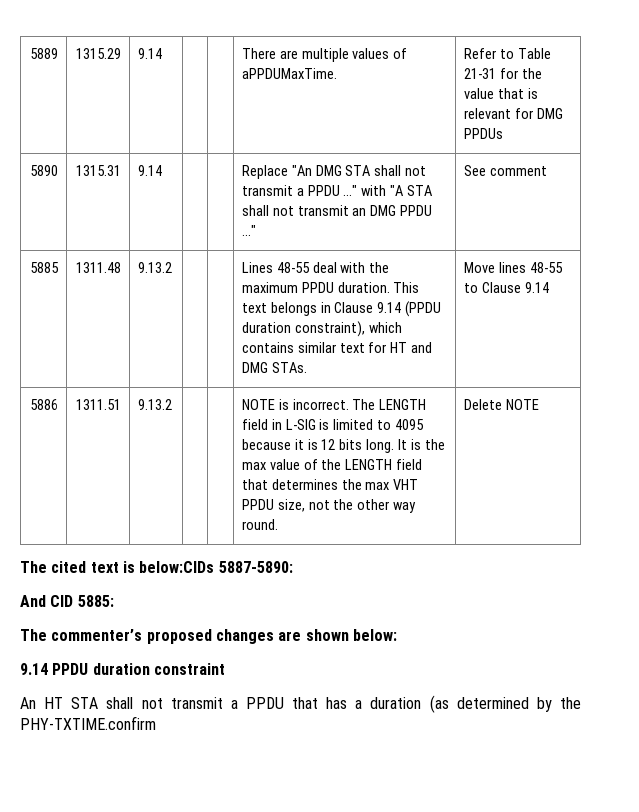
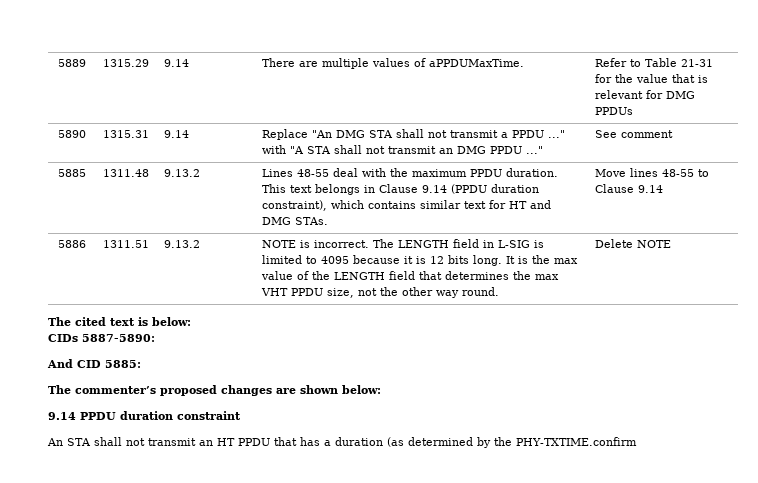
- The cited text is below:CIDs 5887-5890:
+ The cited text is below:
+ CIDs 5887-5890:
- An HT STA shall not transmit a PPDU that has a duration (as determined by the PHY-TXTIME.confirm
+ An STA shall not transmit an HT PPDU that has a duration (as determined by the PHY-TXTIME.confirm

